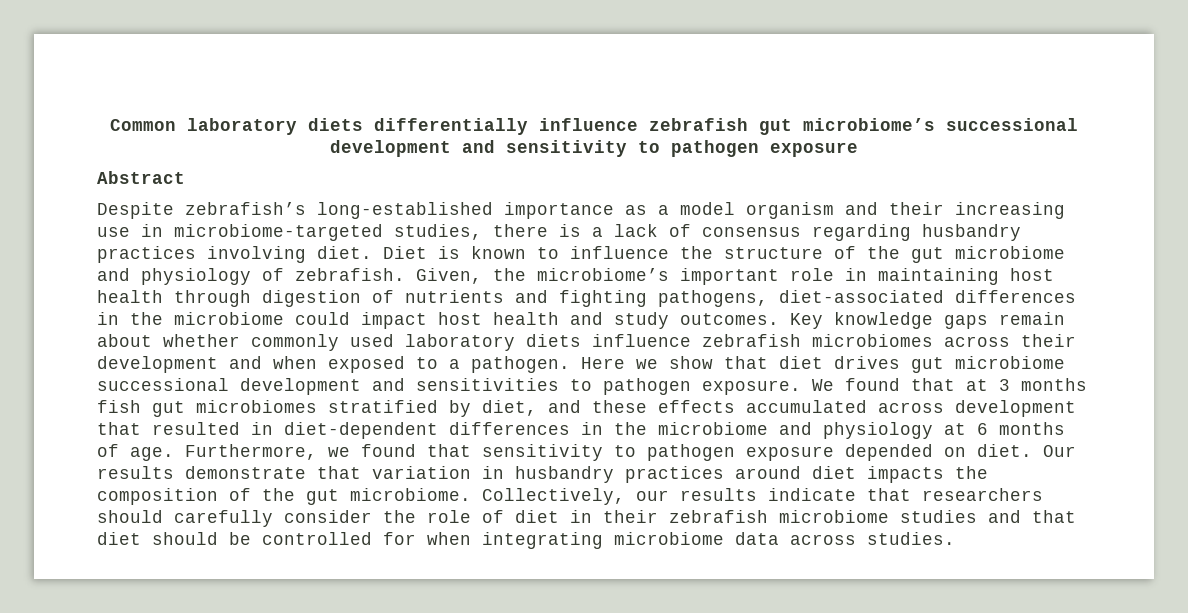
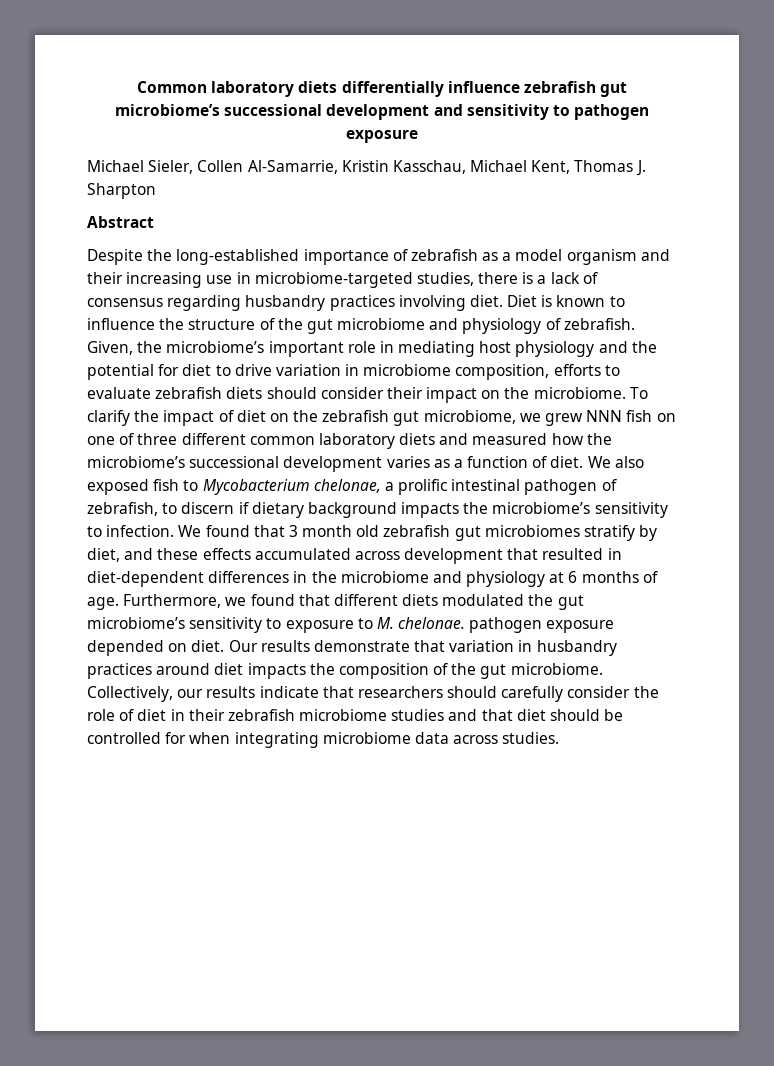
+ Michael Sieler, Collen Al-Samarrie, Kristin Kasschau, Michael Kent, Thomas J. Sharpton
- Despite zebrafish’s long-established importance as a model organism and their increasing use in microbiome-targeted studies, there is a lack of consensus regarding husbandry practices involving diet.
+ Despite the long-established importance of zebrafish as a model organism and their increasing use in microbiome-targeted studies, there is a lack of consensus regarding husbandry practices involving diet.
- Given, the microbiome’s important role in maintaining host health through digestion of nutrients and fighting pathogens, diet-associated differences in the microbiome could impact host health and study outcomes. Key knowledge gaps remain about whether commonly used laboratory diets influence zebrafish microbiomes across their development and when exposed to a pathogen. Here we show that diet drives gut microbiome successional development and sensitivities to pathogen exposure. We found that at 3 months fish gut microbiomes stratified by diet, and these effects accumulated across development that resulted in diet-dependent differences in the microbiome and physiology at 6 months of age.
+ Given, the microbiome’s important role in mediating host physiology and the potential for diet to drive variation in microbiome composition, efforts to evaluate zebrafish diets should consider their impact on the microbiome. To clarify the impact of diet on the zebrafish gut microbiome, we grew NNN fish on one of three different common laboratory diets and measured how the microbiome’s successional development varies as a function of diet. We also exposed fish to Mycobacterium chelonae, a prolific intestinal pathogen of zebrafish, to discern if dietary background impacts the microbiome’s sensitivity to infection. We found that 3 month old zebrafish gut microbiomes stratify by diet, and these effects accumulated across development that resulted in diet-dependent differences in the microbiome and physiology at 6 months of age.
- Furthermore, we found that sensitivity to pathogen exposure depended on diet.
+ Furthermore, we found that different diets modulated the gut microbiome’s sensitivity to exposure to M. chelonae. pathogen exposure depended on diet.

